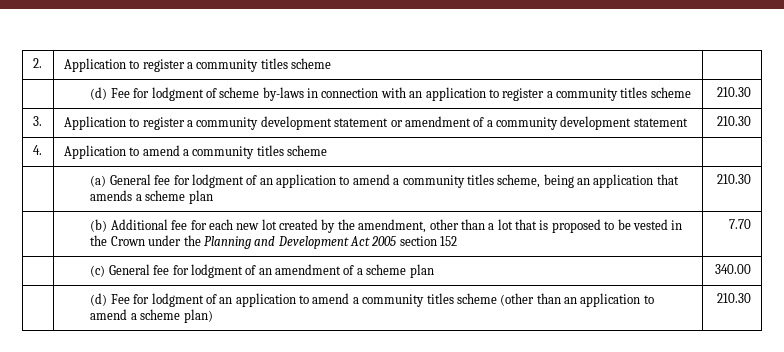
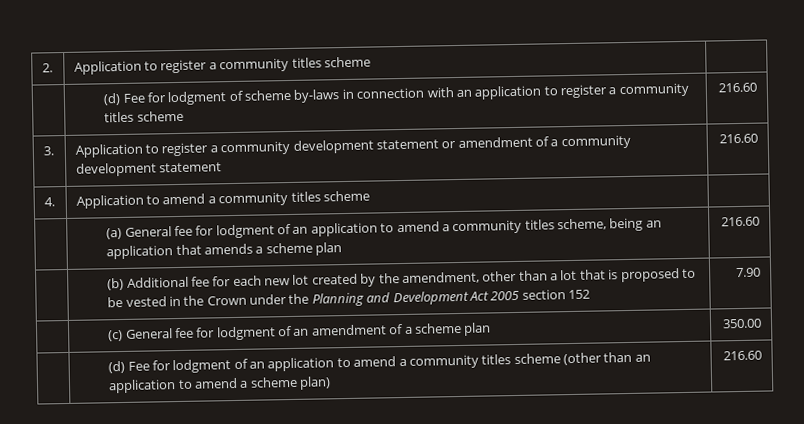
- | (d) Fee for lodgment of scheme by-laws in connection with an application to register a community titles scheme | 210.30
+ | (d) Fee for lodgment of scheme by-laws in connection with an application to register a community titles scheme | 216.60
- 3. | Application to register a community development statement or amendment of a community development statement | 210.30
+ 3. | Application to register a community development statement or amendment of a community development statement | 216.60
- | (a) General fee for lodgment of an application to amend a community titles scheme, being an application that amends a scheme plan | 210.30
+ | (a) General fee for lodgment of an application to amend a community titles scheme, being an application that amends a scheme plan | 216.60
- | (b) Additional fee for each new lot created by the amendment, other than a lot that is proposed to be vested in the Crown under the Planning and Development Act 2005 section 152 | 7.70
+ | (b) Additional fee for each new lot created by the amendment, other than a lot that is proposed to be vested in the Crown under the Planning and Development Act 2005 section 152 | 7.90
- | (c) General fee for lodgment of an amendment of a scheme plan | 340.00
+ | (c) General fee for lodgment of an amendment of a scheme plan | 350.00
- | (d) Fee for lodgment of an application to amend a community titles scheme (other than an application to amend a scheme plan) | 210.30
+ | (d) Fee for lodgment of an application to amend a community titles scheme (other than an application to amend a scheme plan) | 216.60

